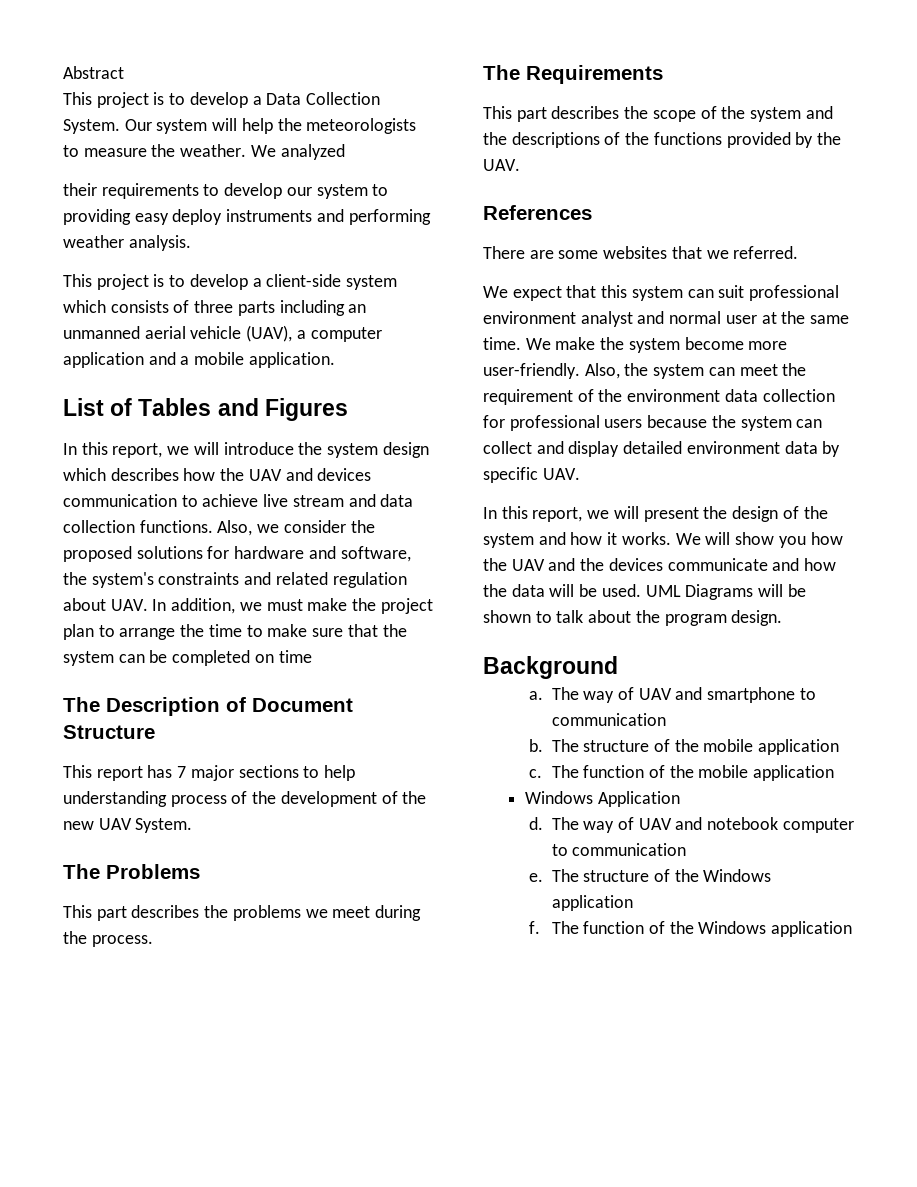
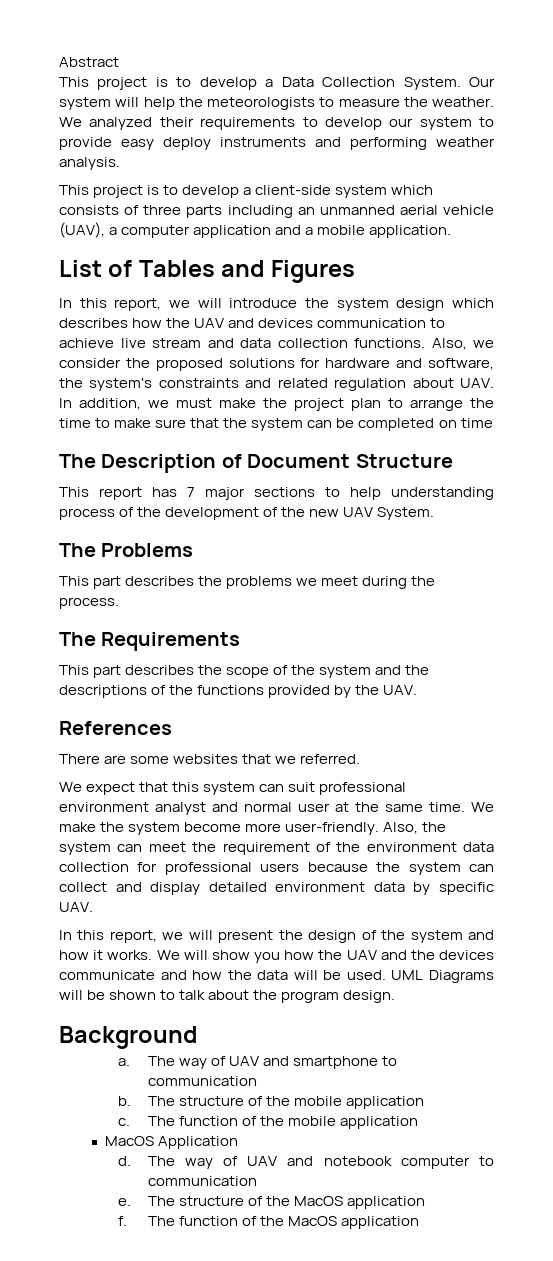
- We analyzed
- their requirements to develop our system to providing easy deploy instruments and performing weather analysis.
+ We analyzed their requirements to develop our system to provide easy deploy instruments and performing weather analysis.
- Windows Application
+ MacOS Application
- The structure of the Windows application
+ The structure of the MacOS application
- The function of the Windows application
+ The function of the MacOS application

